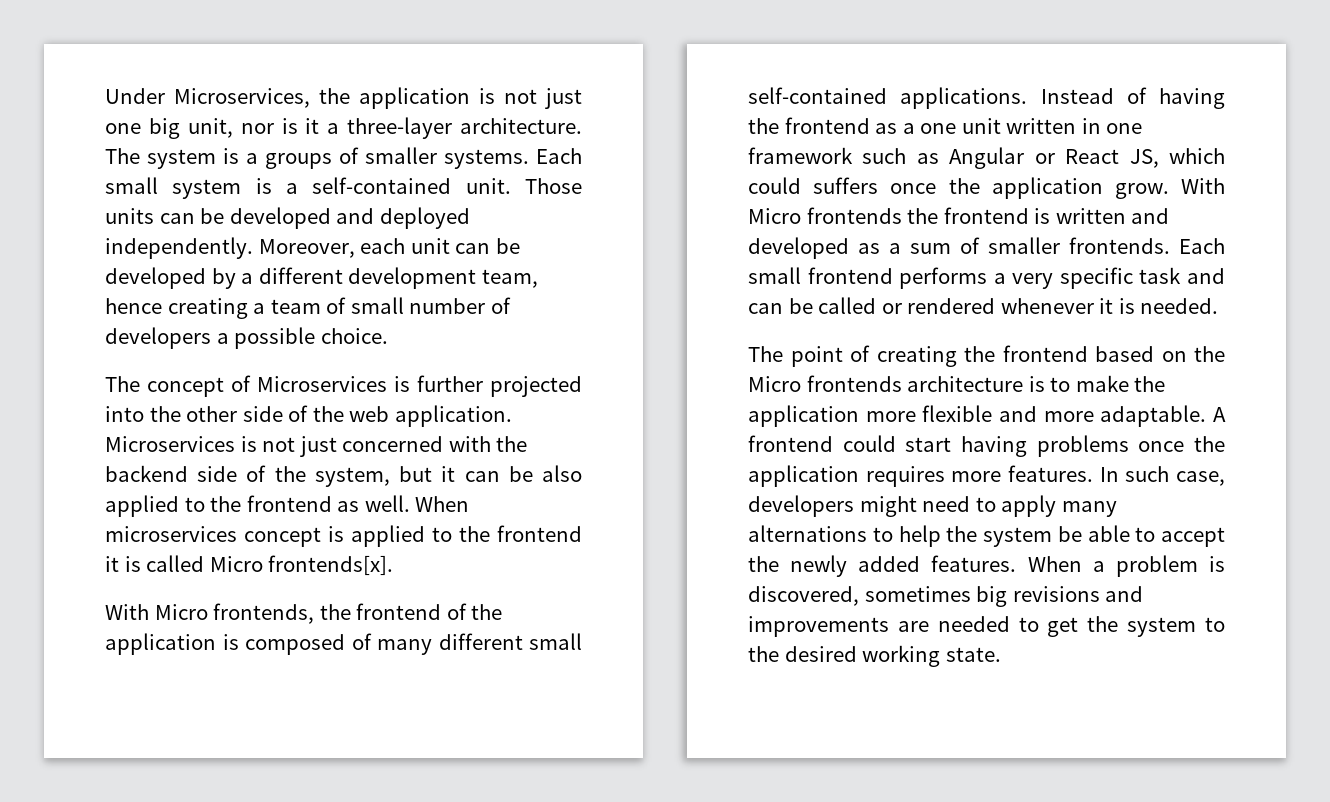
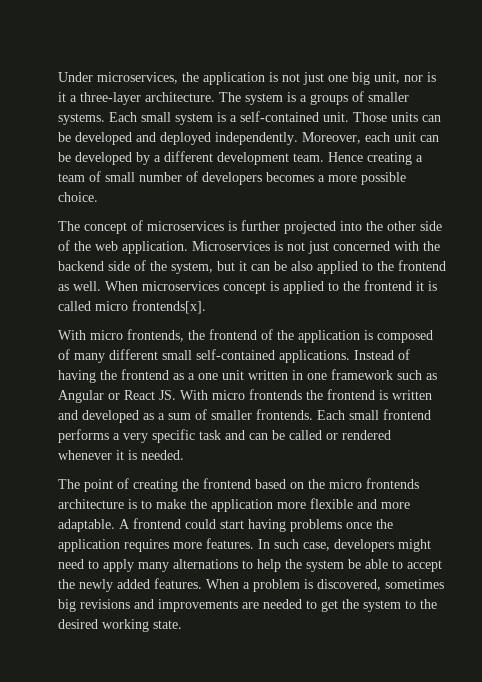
- Under Microservices, the application is not just one big unit, nor is it a three-layer architecture.
+ Under microservices, the application is not just one big unit, nor is it a three-layer architecture.
- Moreover, each unit can be developed by a different development team, hence creating a team of small number of developers a possible choice.
+ Moreover, each unit can be developed by a different development team. Hence creating a team of small number of developers becomes a more possible choice.
- The concept of Microservices is further projected into the other side of the web application.
+ The concept of microservices is further projected into the other side of the web application.
- When microservices concept is applied to the frontend it is called Micro frontends[x].
+ When microservices concept is applied to the frontend it is called micro frontends[x].
- With Micro frontends, the frontend of the application is composed of many different small self-contained applications.
+ With micro frontends, the frontend of the application is composed of many different small self-contained applications.
- Instead of having the frontend as a one unit written in one framework such as Angular or React JS, which could suffers once the application grow. With Micro frontends the frontend is written and developed as a sum of smaller frontends.
+ Instead of having the frontend as a one unit written in one framework such as Angular or React JS. With micro frontends the frontend is written and developed as a sum of smaller frontends.
- The point of creating the frontend based on the Micro frontends architecture is to make the application more flexible and more adaptable.
+ The point of creating the frontend based on the micro frontends architecture is to make the application more flexible and more adaptable.

